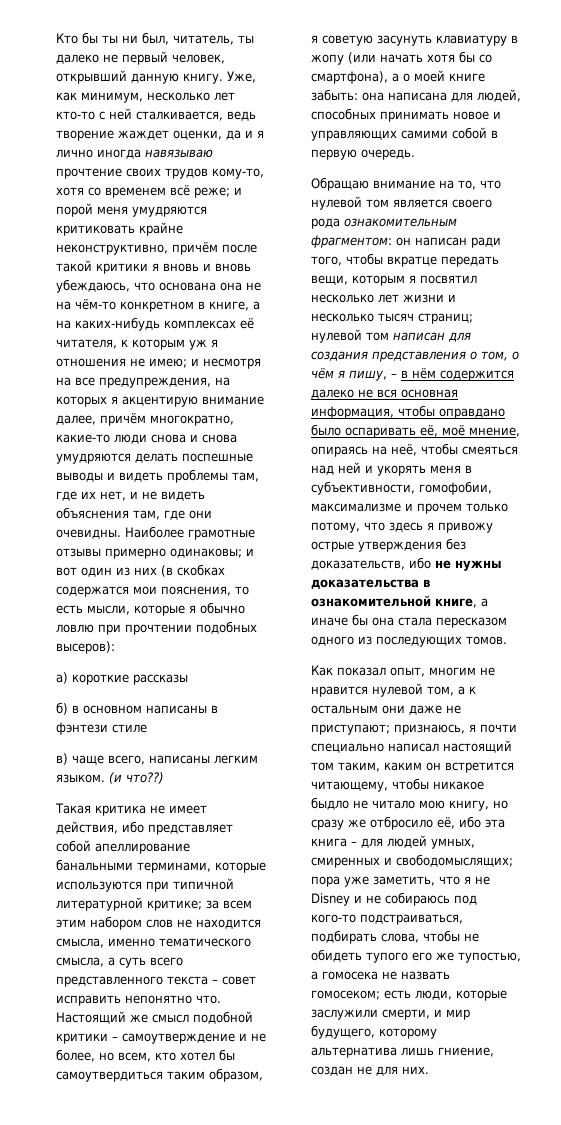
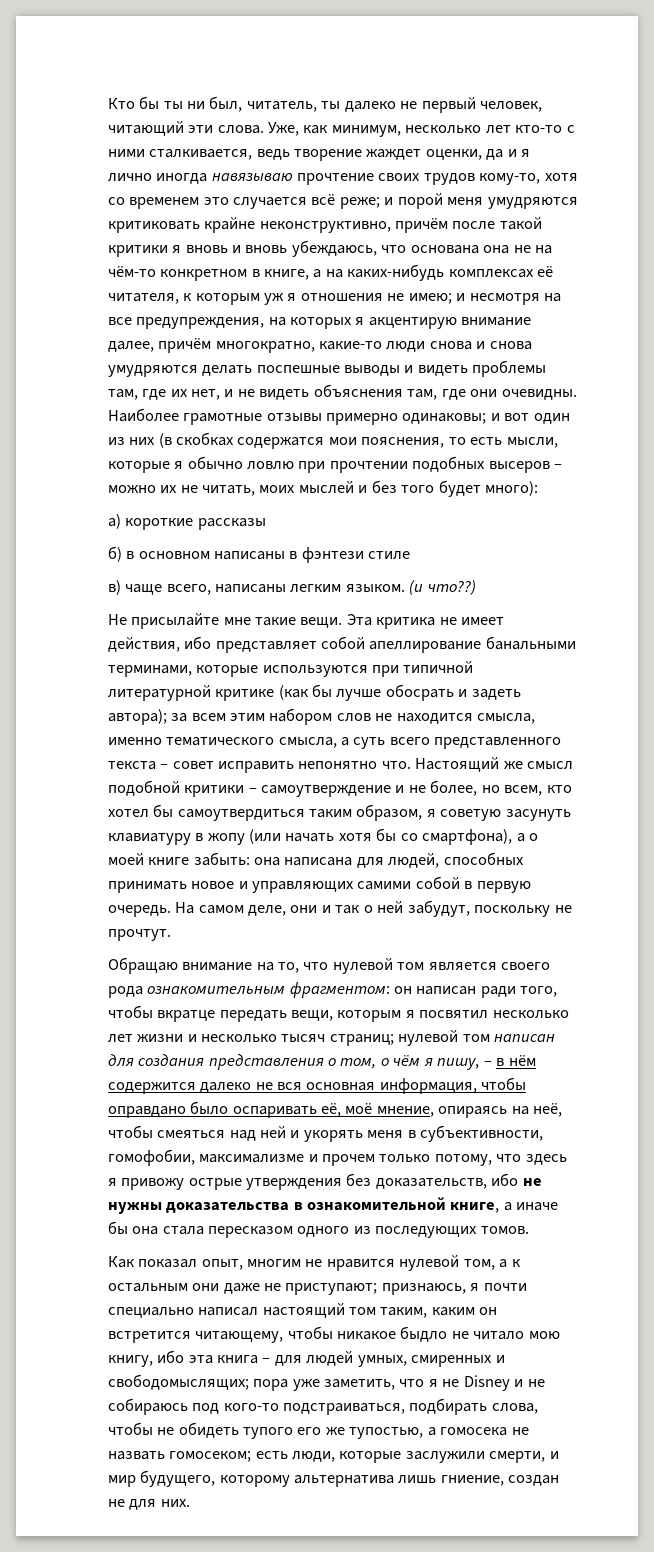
- Кто бы ты ни был, читатель, ты далеко не первый человек, открывший данную книгу.
+ Кто бы ты ни был, читатель, ты далеко не первый человек, читающий эти слова.
- Уже, как минимум, несколько лет кто-то с ней сталкивается, ведь творение жаждет оценки, да и я лично иногда навязываю прочтение своих трудов кому-то, хотя со временем всё реже;
+ Уже, как минимум, несколько лет кто-то с ними сталкивается, ведь творение жаждет оценки, да и я лично иногда навязываю прочтение своих трудов кому-то, хотя со временем это случается всё реже;
- Наиболее грамотные отзывы примерно одинаковы; и вот один из них (в скобках содержатся мои пояснения, то есть мысли, которые я обычно ловлю при прочтении подобных высеров):
+ Наиболее грамотные отзывы примерно одинаковы; и вот один из них (в скобках содержатся мои пояснения, то есть мысли, которые я обычно ловлю при прочтении подобных высеров – можно их не читать, моих мыслей и без того будет много):
- Такая критика не имеет действия, ибо представляет собой апеллирование банальными терминами, которые используются при типичной литературной критике; за всем этим набором слов не находится смысла, именно тематического смысла, а суть всего представленного текста – совет исправить непонятно что.
+ Не присылайте мне такие вещи. Эта критика не имеет действия, ибо представляет собой апеллирование банальными терминами, которые используются при типичной литературной критике (как бы лучше обосрать и задеть автора); за всем этим набором слов не находится смысла, именно тематического смысла, а суть всего представленного текста – совет исправить непонятно что.
+ На самом деле, они и так о ней забудут, поскольку не прочтут.
- признаюсь, я почти специально написал настоящий том таким, каким он встретится читающему, чтобы никакое быдло не читало мою книгу, но сразу же отбросило её, ибо эта книга – для людей умных, смиренных и свободомыслящих;
+ признаюсь, я почти специально написал настоящий том таким, каким он встретится читающему, чтобы никакое быдло не читало мою книгу, ибо эта книга – для людей умных, смиренных и свободомыслящих;

